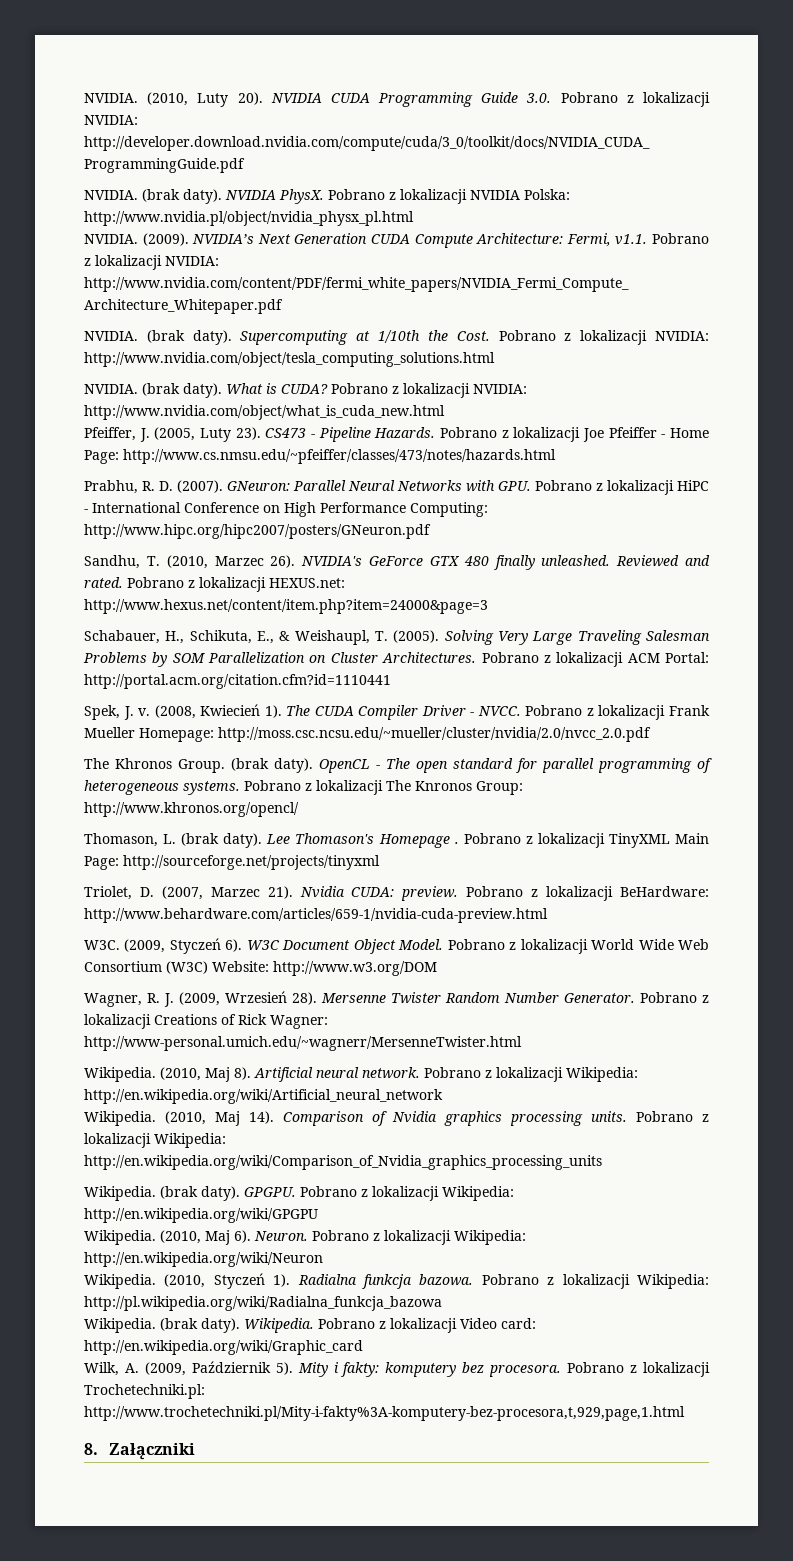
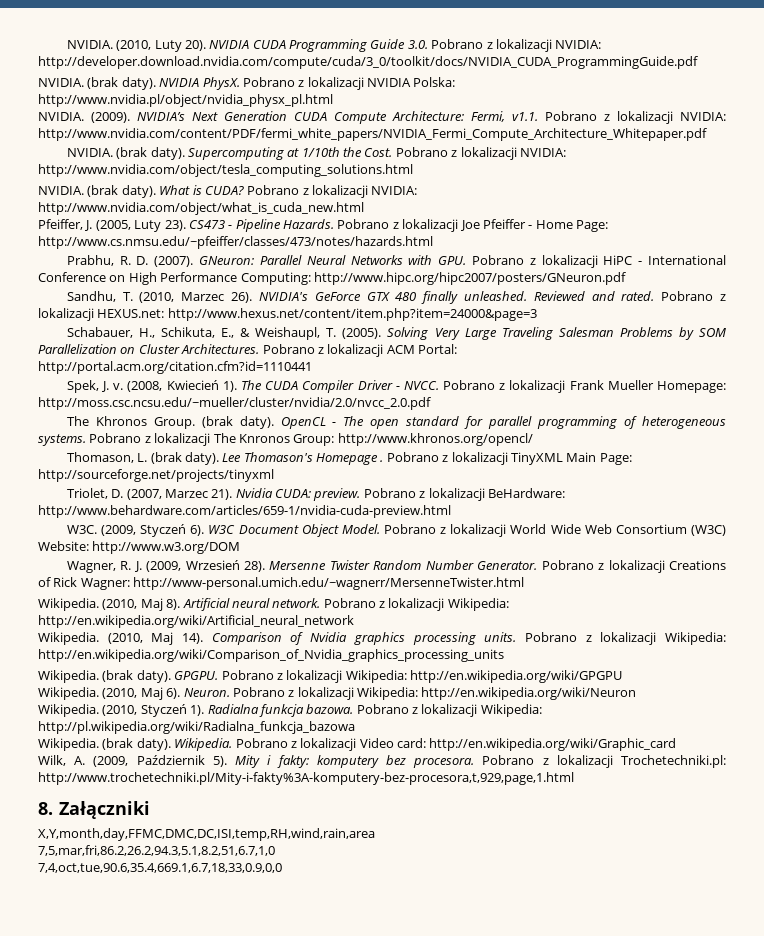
+ X,Y,month,day,FFMC,DMC,DC,ISI,temp,RH,wind,rain,area
+ 7,5,mar,fri,86.2,26.2,94.3,5.1,8.2,51,6.7,1,0
+ 7,4,oct,tue,90.6,35.4,669.1,6.7,18,33,0.9,0,0

